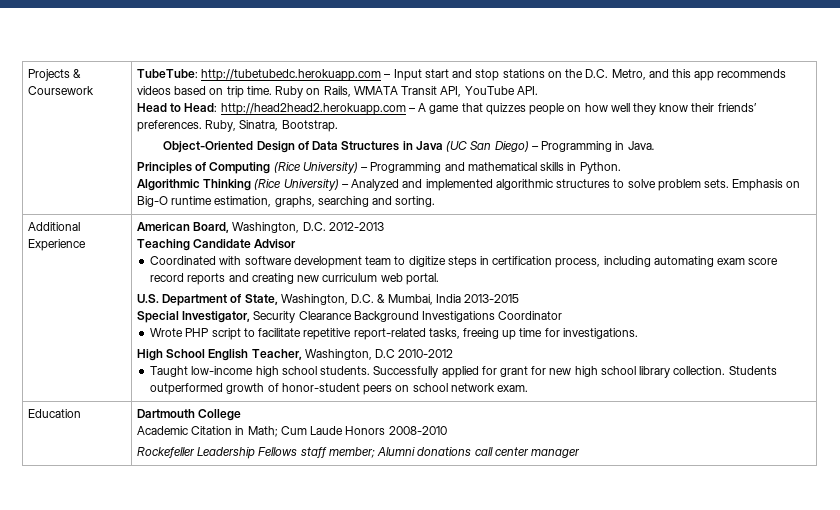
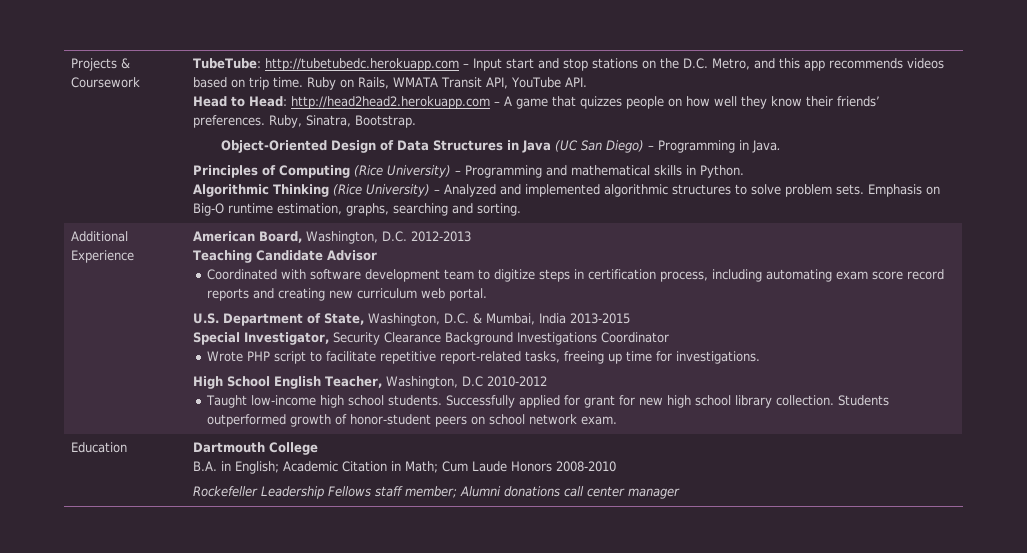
  Education | Dartmouth College
- Academic Citation in Math; Cum Laude Honors 2008-2010
+ B.A. in English; Academic Citation in Math; Cum Laude Honors 2008-2010

